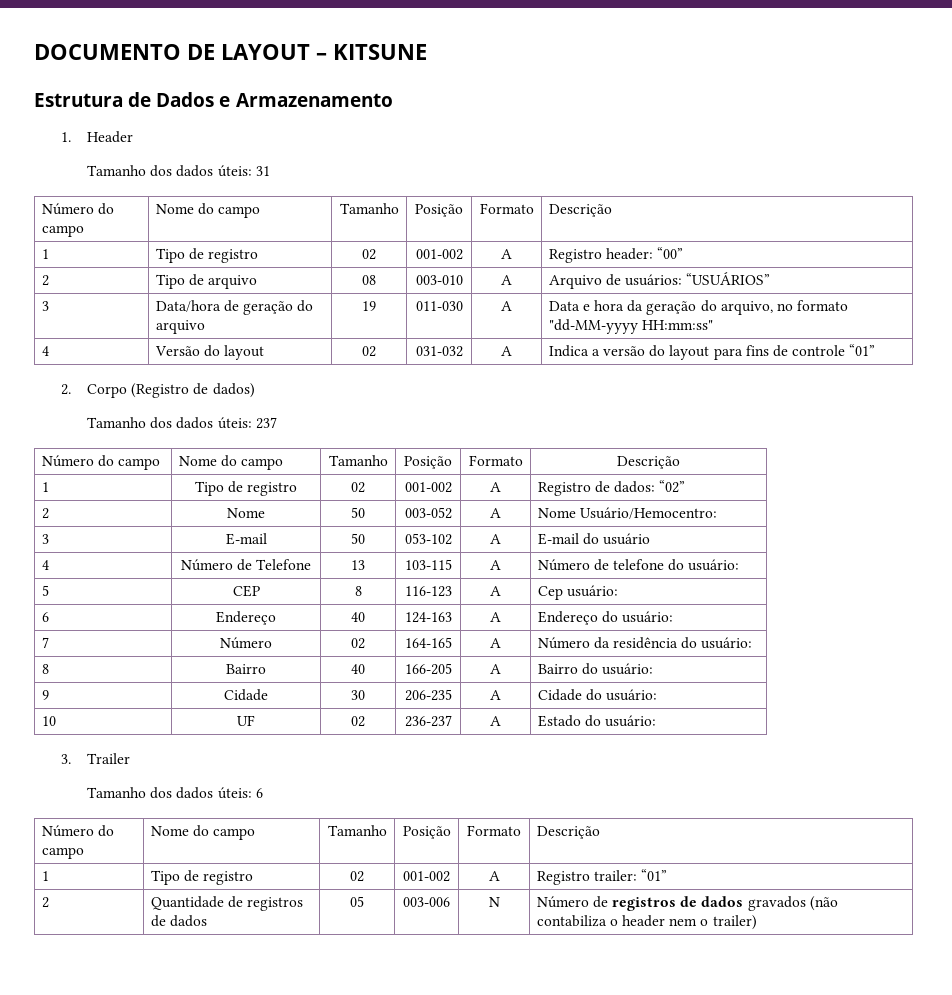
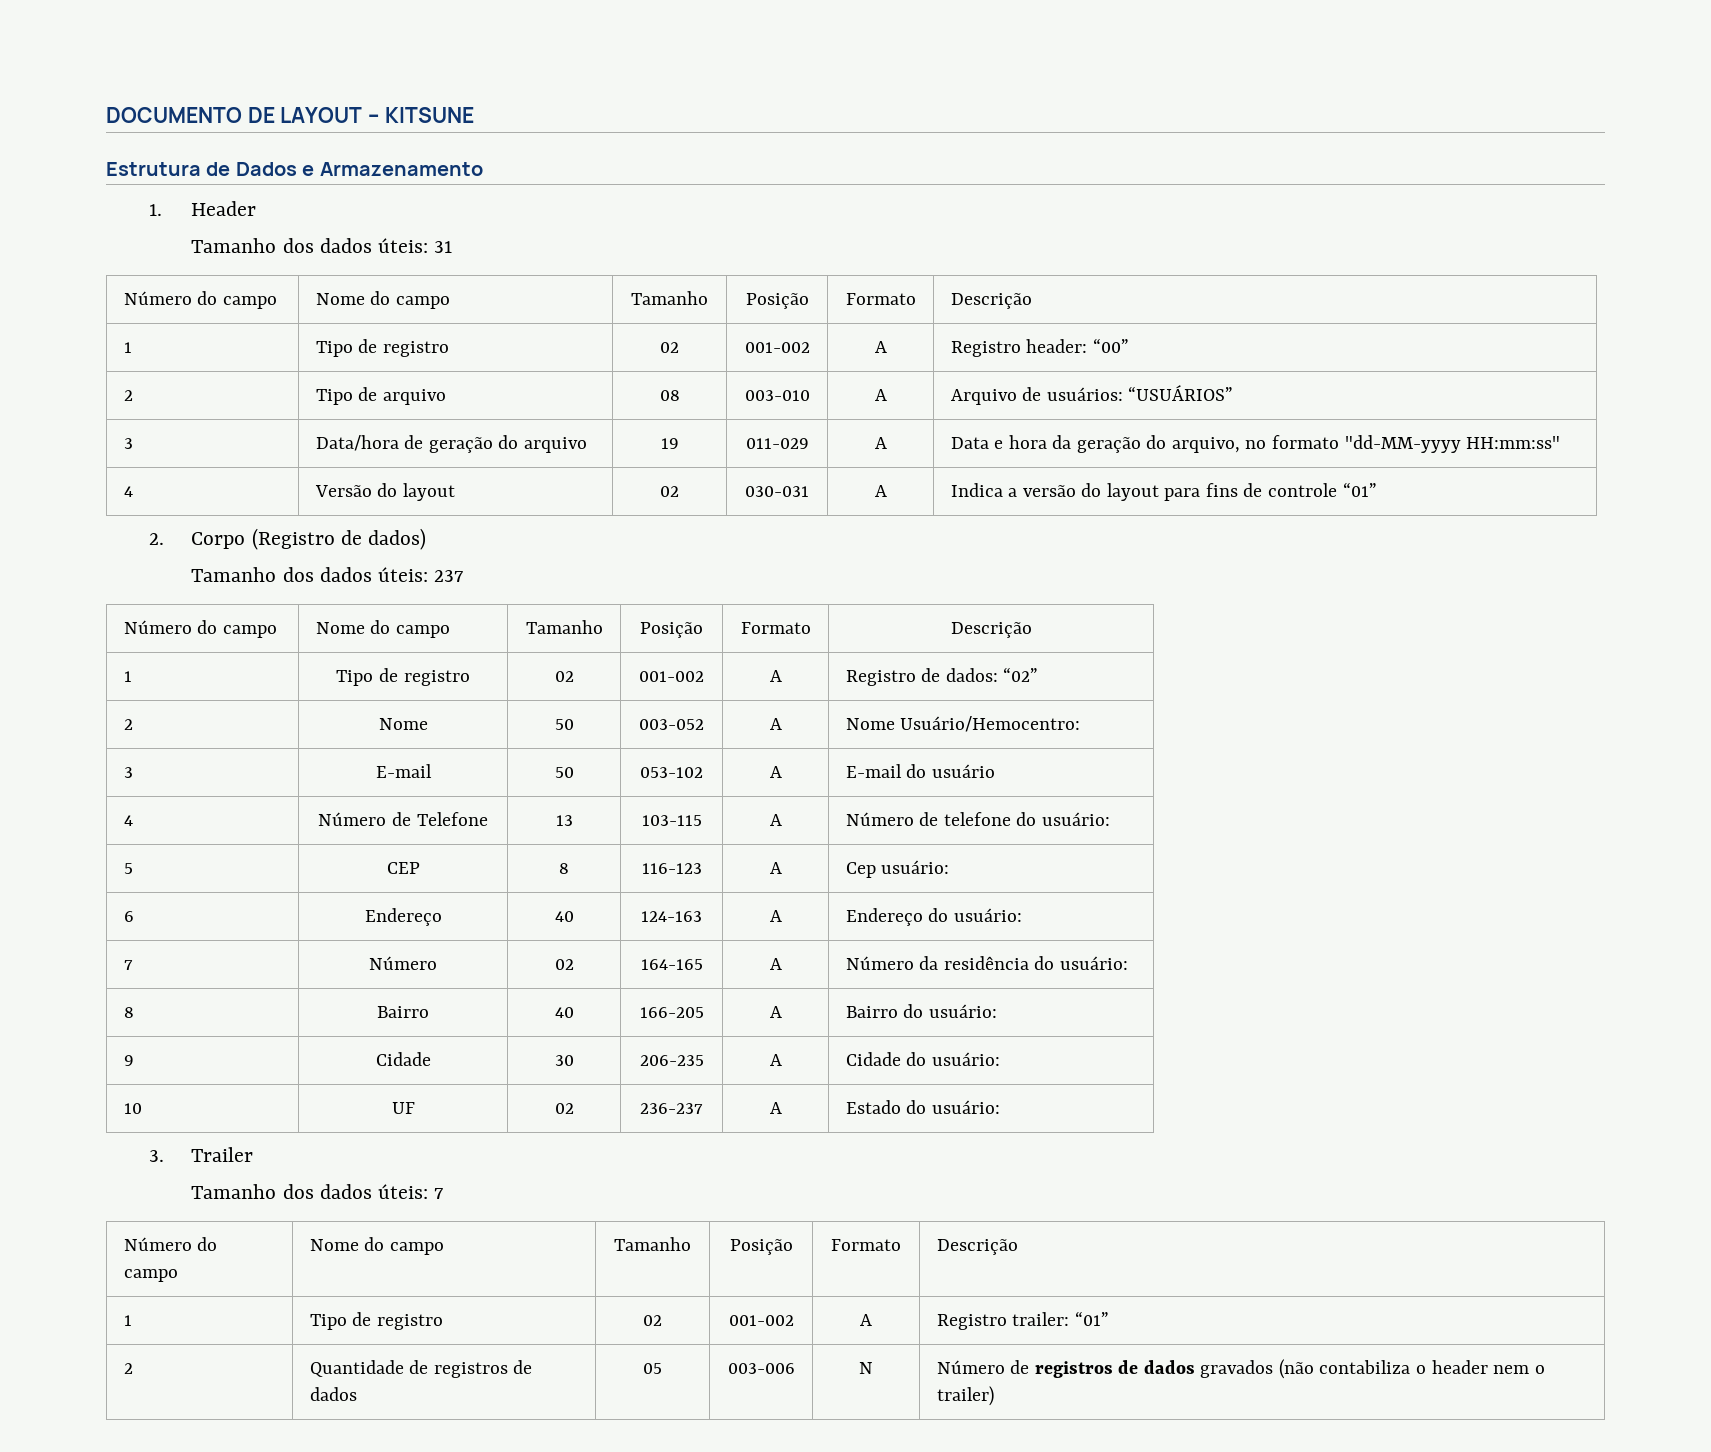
- 3 | Data/hora de geração do arquivo | 19 | 011-030 | A | Data e hora da geração do arquivo, no formato "dd-MM-yyyy HH:mm:ss"
+ 3 | Data/hora de geração do arquivo | 19 | 011-029 | A | Data e hora da geração do arquivo, no formato "dd-MM-yyyy HH:mm:ss"
- 4 | Versão do layout | 02 | 031-032 | A | Indica a versão do layout para fins de controle “01”
+ 4 | Versão do layout | 02 | 030-031 | A | Indica a versão do layout para fins de controle “01”
- Tamanho dos dados úteis: 6
+ Tamanho dos dados úteis: 7

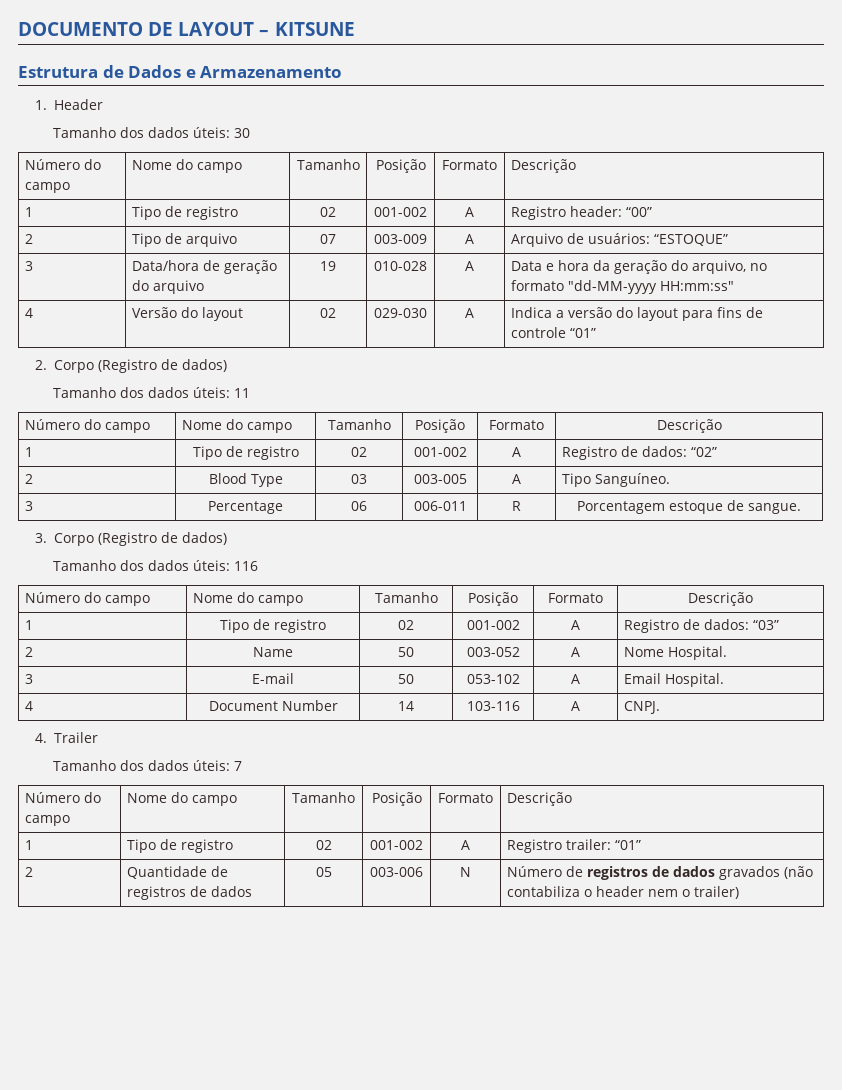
- Tamanho dos dados úteis: 31
+ Tamanho dos dados úteis: 30
- 2 | Tipo de arquivo | 08 | 003-010 | A | Arquivo de usuários: “USUÁRIOS”
+ 2 | Tipo de arquivo | 07 | 003-009 | A | Arquivo de usuários: “ESTOQUE”
- 3 | Data/hora de geração do arquivo | 19 | 011-029 | A | Data e hora da geração do arquivo, no formato "dd-MM-yyyy HH:mm:ss"
+ 3 | Data/hora de geração do arquivo | 19 | 010-028 | A | Data e hora da geração do arquivo, no formato "dd-MM-yyyy HH:mm:ss"
- 4 | Versão do layout | 02 | 030-031 | A | Indica a versão do layout para fins de controle “01”
+ 4 | Versão do layout | 02 | 029-030 | A | Indica a versão do layout para fins de controle “01”
- Tamanho dos dados úteis: 237
+ Tamanho dos dados úteis: 11
- 2 | Nome | 50 | 003-052 | A | Nome Usuário/Hemocentro:
+ 2 | Blood Type | 03 | 003-005 | A | Tipo Sanguíneo.
+ 3 | Percentage | 06 | 006-011 | R | Porcentagem estoque de sangue.
+ 3. Corpo (Registro de dados)
+ Tamanho dos dados úteis: 116
+ Número do campo | Nome do campo | Tamanho | Posição | Formato | Descrição
+ 1 | Tipo de registro | 02 | 001-002 | A | Registro de dados: “03”
+ 2 | Name | 50 | 003-052 | A | Nome Hospital.
- 3 | E-mail | 50 | 053-102 | A | E-mail do usuário
- 4 | Número de Telefone | 13 | 103-115 | A | Número de telefone do usuário:
- 5 | CEP | 8 | 116-123 | A | Cep usuário:
- 6 | Endereço | 40 | 124-163 | A | Endereço do usuário:
- 7 | Número | 02 | 164-165 | A | Número da residência do usuário:
- 8 | Bairro | 40 | 166-205 | A | Bairro do usuário:
- 9 | Cidade | 30 | 206-235 | A | Cidade do usuário:
- 10 | UF | 02 | 236-237 | A | Estado do usuário:
- 3. Trailer
+ 3 | E-mail | 50 | 053-102 | A | Email Hospital.
+ 4 | Document Number | 14 | 103-116 | A | CNPJ.
+ 4. Trailer

